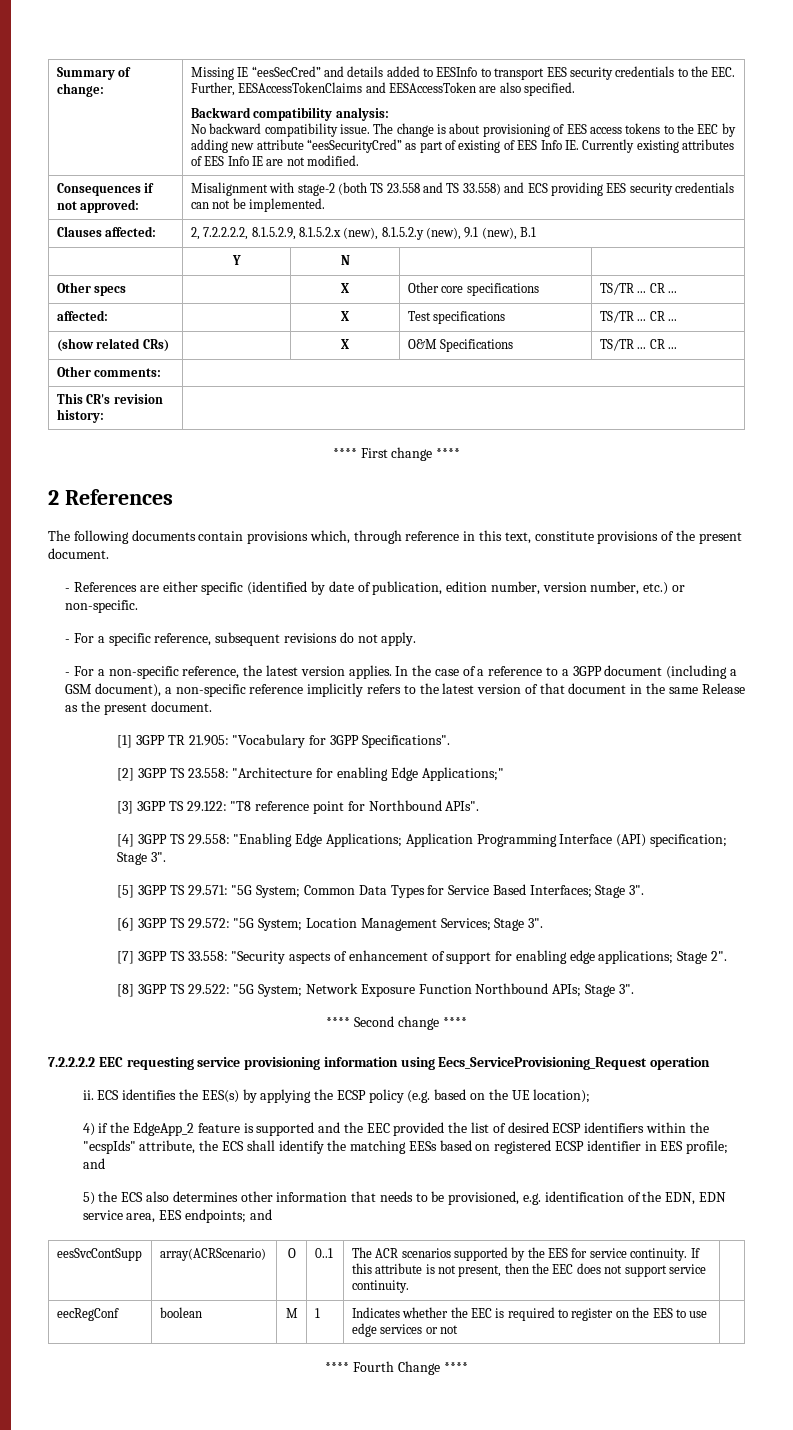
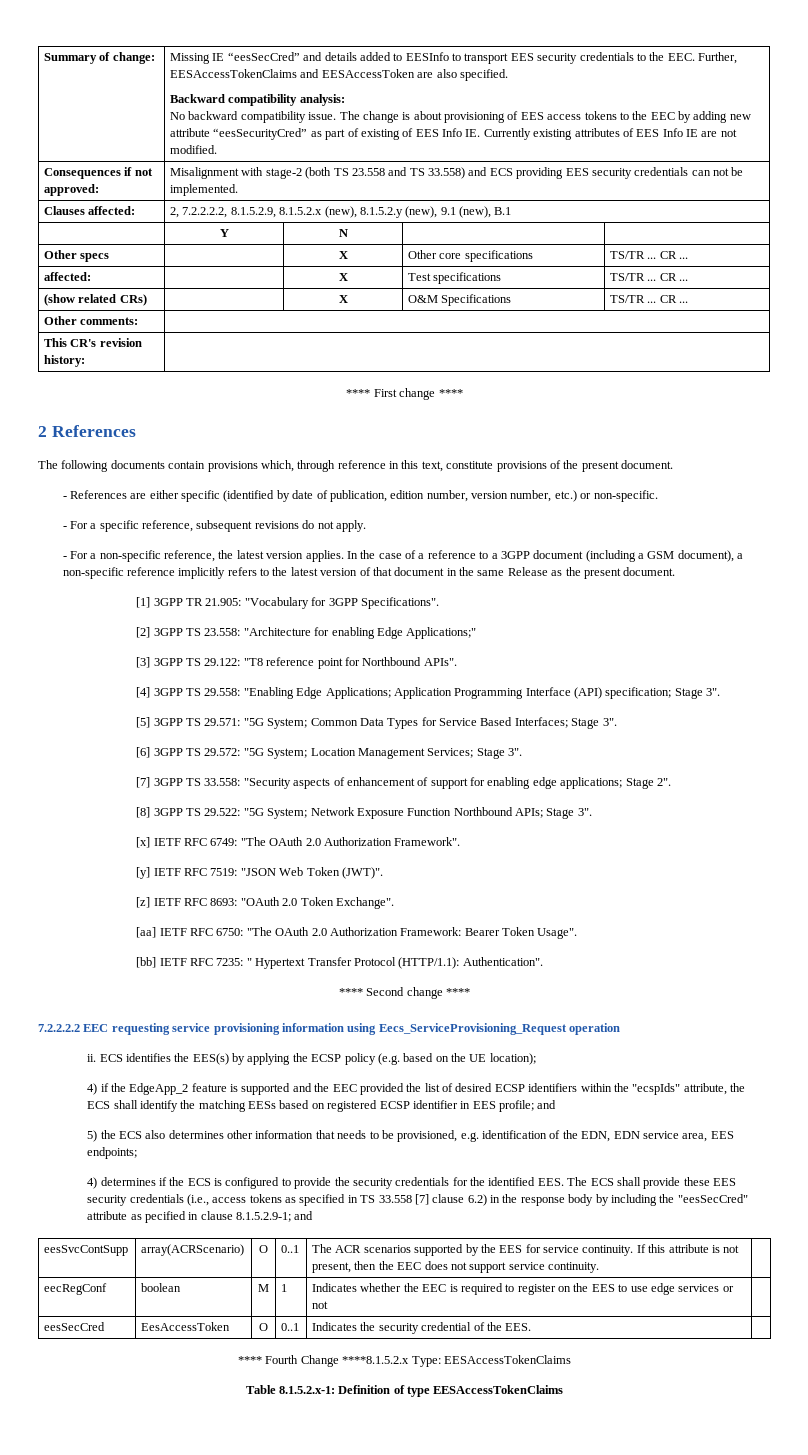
+ [x] IETF RFC 6749: "The OAuth 2.0 Authorization Framework".
+ [y] IETF RFC 7519: "JSON Web Token (JWT)".
+ [z] IETF RFC 8693: "OAuth 2.0 Token Exchange".
+ [aa] IETF RFC 6750: "The OAuth 2.0 Authorization Framework: Bearer Token Usage".
+ [bb] IETF RFC 7235: " Hypertext Transfer Protocol (HTTP/1.1): Authentication".
- 5) the ECS also determines other information that needs to be provisioned, e.g. identification of the EDN, EDN service area, EES endpoints; and
+ 5) the ECS also determines other information that needs to be provisioned, e.g. identification of the EDN, EDN service area, EES endpoints;
+ 4) determines if the ECS is configured to provide the security credentials for the identified EES. The ECS shall provide these EES security credentials (i.e., access tokens as specified in TS 33.558 [7] clause 6.2) in the response body by including the "eesSecCred" attribute as pecified in clause 8.1.5.2.9-1; and
- **** Fourth Change ****
+ eesSecCred | EesAccessToken | O | 0..1 | Indicates the security credential of the EES. |
+ **** Fourth Change ****8.1.5.2.x Type: EESAccessTokenClaims
+ Table 8.1.5.2.x-1: Definition of type EESAccessTokenClaims

